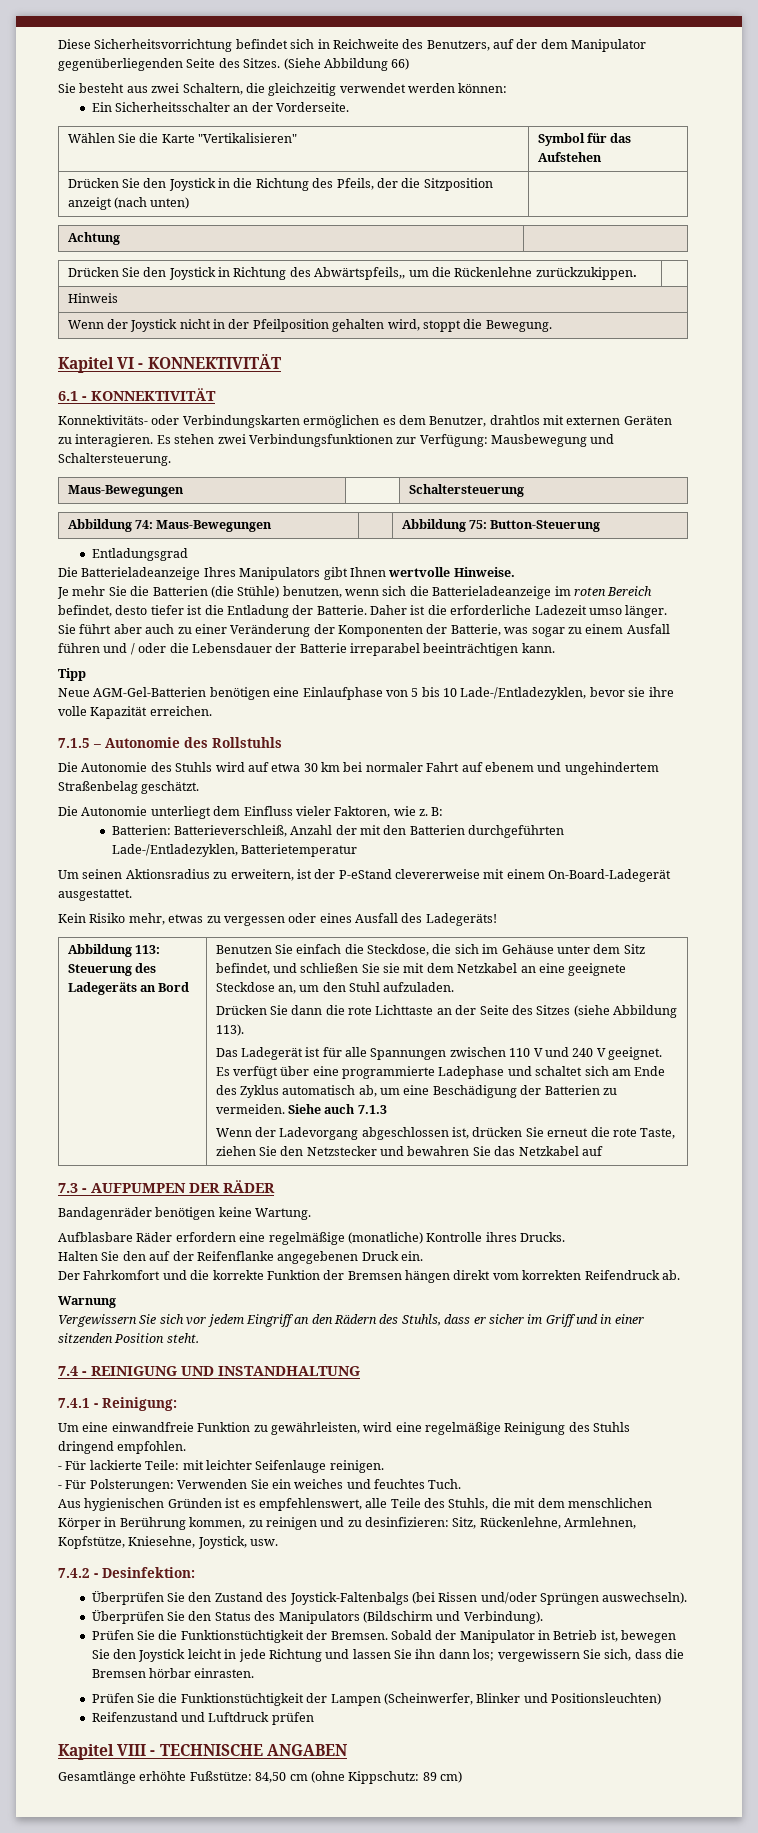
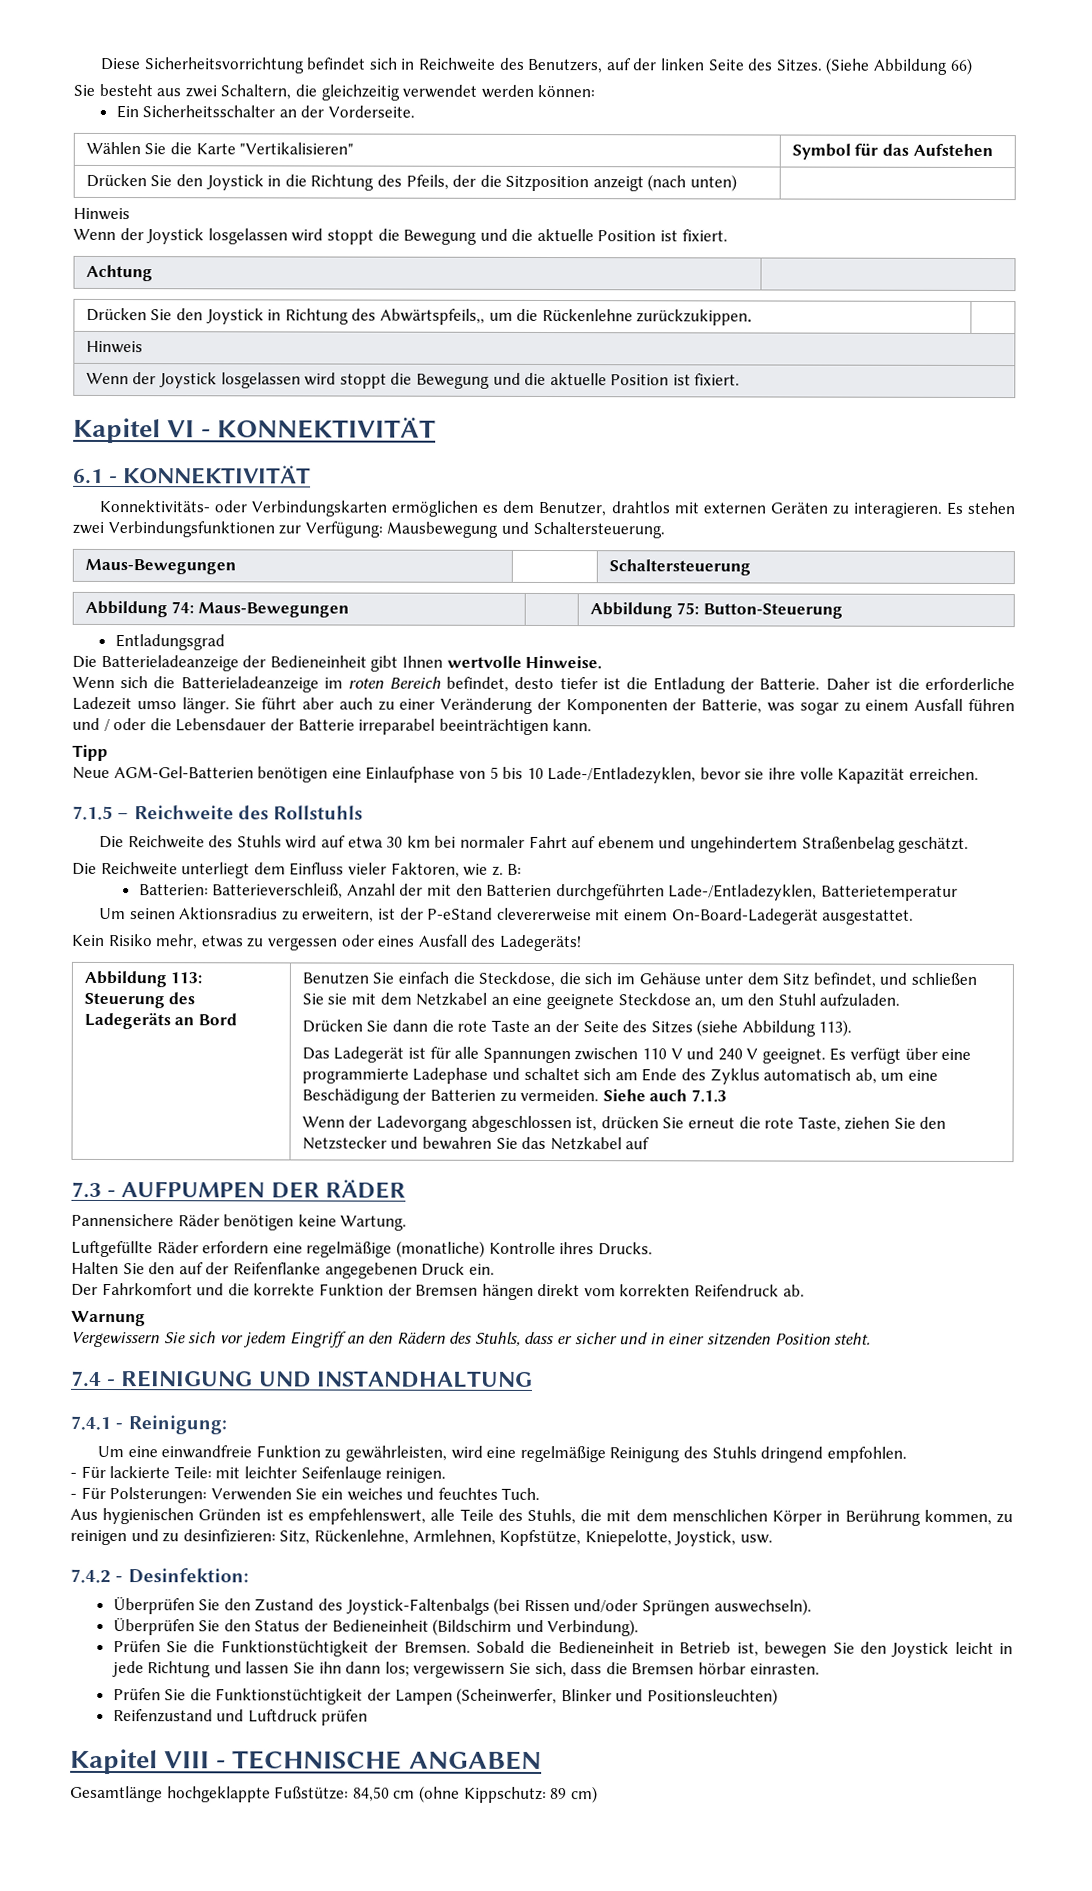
- Diese Sicherheitsvorrichtung befindet sich in Reichweite des Benutzers, auf der dem Manipulator gegenüberliegenden Seite des Sitzes.
+ Diese Sicherheitsvorrichtung befindet sich in Reichweite des Benutzers, auf der linken Seite des Sitzes.
  Drücken Sie den Joystick in die Richtung des Pfeils, der die Sitzposition anzeigt (nach unten) |
+ Hinweis
+ Wenn der Joystick losgelassen wird stoppt die Bewegung und die aktuelle Position ist fixiert.
  Drücken Sie den Joystick in Richtung des Abwärtspfeils,, um die Rückenlehne zurückzukippen. |
  Hinweis
- Wenn der Joystick nicht in der Pfeilposition gehalten wird, stoppt die Bewegung.
+ Wenn der Joystick losgelassen wird stoppt die Bewegung und die aktuelle Position ist fixiert.
- Die Batterieladeanzeige Ihres Manipulators gibt Ihnen wertvolle Hinweise.
+ Die Batterieladeanzeige der Bedieneinheit gibt Ihnen wertvolle Hinweise.
- Je mehr Sie die Batterien (die Stühle) benutzen, wenn sich die Batterieladeanzeige im roten Bereich befindet, desto tiefer ist die Entladung der Batterie.
+ Wenn sich die Batterieladeanzeige im roten Bereich befindet, desto tiefer ist die Entladung der Batterie.
- 7.1.5 – Autonomie des Rollstuhls
+ 7.1.5 – Reichweite des Rollstuhls
- Die Autonomie des Stuhls wird auf etwa 30 km bei normaler Fahrt auf ebenem und ungehindertem Straßenbelag geschätzt.
+ Die Reichweite des Stuhls wird auf etwa 30 km bei normaler Fahrt auf ebenem und ungehindertem Straßenbelag geschätzt.
- Die Autonomie unterliegt dem Einfluss vieler Faktoren, wie z.
+ Die Reichweite unterliegt dem Einfluss vieler Faktoren, wie z.
- Drücken Sie dann die rote Lichttaste an der Seite des Sitzes (siehe Abbildung 113).
+ Drücken Sie dann die rote Taste an der Seite des Sitzes (siehe Abbildung 113).
- Bandagenräder benötigen keine Wartung.
+ Pannensichere Räder benötigen keine Wartung.
- Aufblasbare Räder erfordern eine regelmäßige (monatliche) Kontrolle ihres Drucks.
+ Luftgefüllte Räder erfordern eine regelmäßige (monatliche) Kontrolle ihres Drucks.
- Vergewissern Sie sich vor jedem Eingriff an den Rädern des Stuhls, dass er sicher im Griff und in einer sitzenden Position steht.
+ Vergewissern Sie sich vor jedem Eingriff an den Rädern des Stuhls, dass er sicher und in einer sitzenden Position steht.
- Aus hygienischen Gründen ist es empfehlenswert, alle Teile des Stuhls, die mit dem menschlichen Körper in Berührung kommen, zu reinigen und zu desinfizieren: Sitz, Rückenlehne, Armlehnen, Kopfstütze, Kniesehne, Joystick, usw.
+ Aus hygienischen Gründen ist es empfehlenswert, alle Teile des Stuhls, die mit dem menschlichen Körper in Berührung kommen, zu reinigen und zu desinfizieren: Sitz, Rückenlehne, Armlehnen, Kopfstütze, Kniepelotte, Joystick, usw.
- Überprüfen Sie den Status des Manipulators (Bildschirm und Verbindung).
+ Überprüfen Sie den Status der Bedieneinheit (Bildschirm und Verbindung).
- Sobald der Manipulator in Betrieb ist, bewegen Sie den Joystick leicht in jede Richtung und lassen Sie ihn dann los; vergewissern Sie sich, dass die Bremsen hörbar einrasten.
+ Sobald die Bedieneinheit in Betrieb ist, bewegen Sie den Joystick leicht in jede Richtung und lassen Sie ihn dann los; vergewissern Sie sich, dass die Bremsen hörbar einrasten.
- Gesamtlänge erhöhte Fußstütze: 84,50 cm (ohne Kippschutz: 89 cm)
+ Gesamtlänge hochgeklappte Fußstütze: 84,50 cm (ohne Kippschutz: 89 cm)

